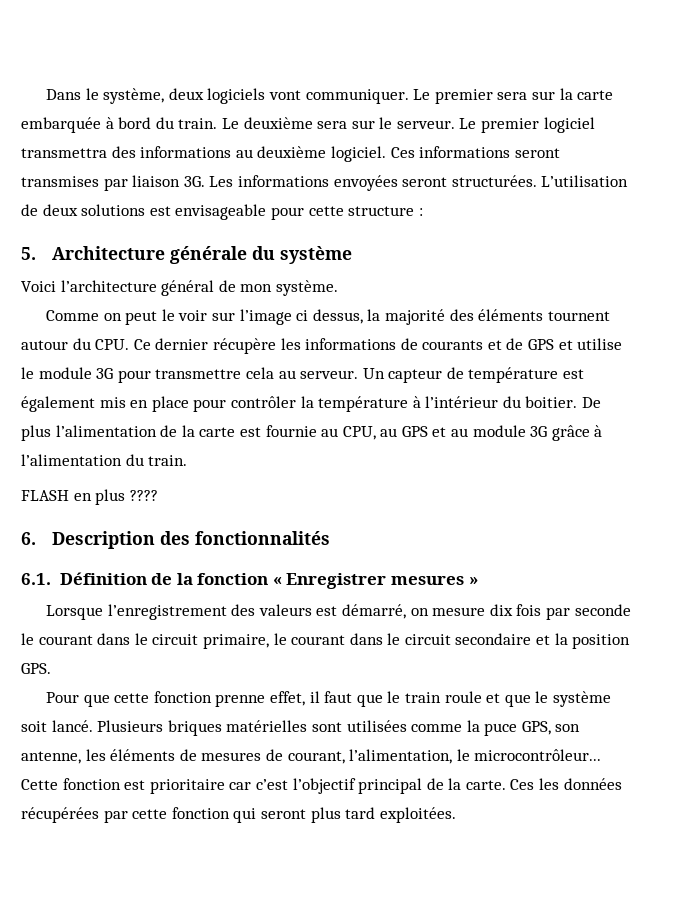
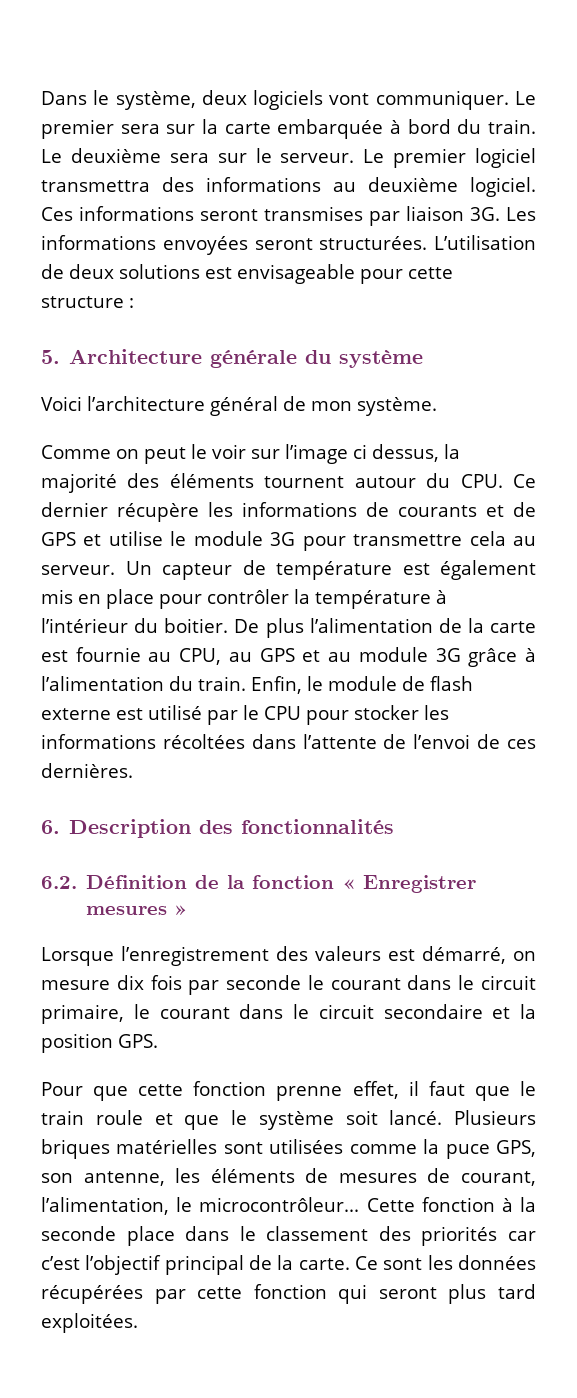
- De plus l’alimentation de la carte est fournie au CPU, au GPS et au module 3G grâce à l’alimentation du train.
- FLASH en plus ????
+ De plus l’alimentation de la carte est fournie au CPU, au GPS et au module 3G grâce à l’alimentation du train. Enfin, le module de flash externe est utilisé par le CPU pour stocker les informations récoltées dans l’attente de l’envoi de ces dernières.
- 6.1. Définition de la fonction « Enregistrer mesures »
+ 6.2. Définition de la fonction « Enregistrer mesures »
- Cette fonction est prioritaire car c’est l’objectif principal de la carte.
+ Cette fonction à la seconde place dans le classement des priorités car c’est l’objectif principal de la carte.
- Ces les données récupérées par cette fonction qui seront plus tard exploitées.
+ Ce sont les données récupérées par cette fonction qui seront plus tard exploitées.

